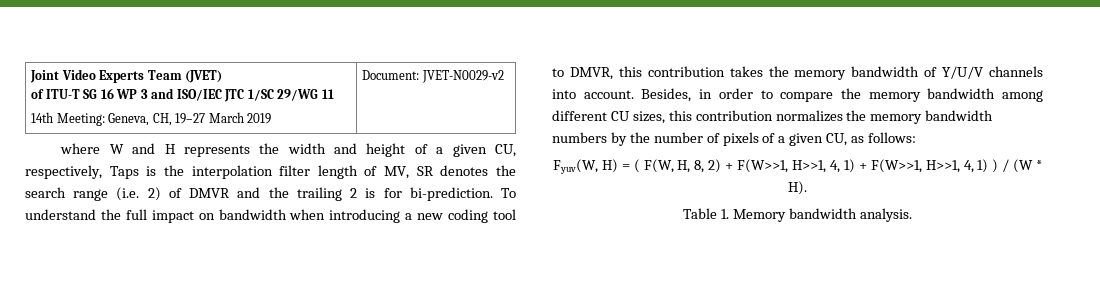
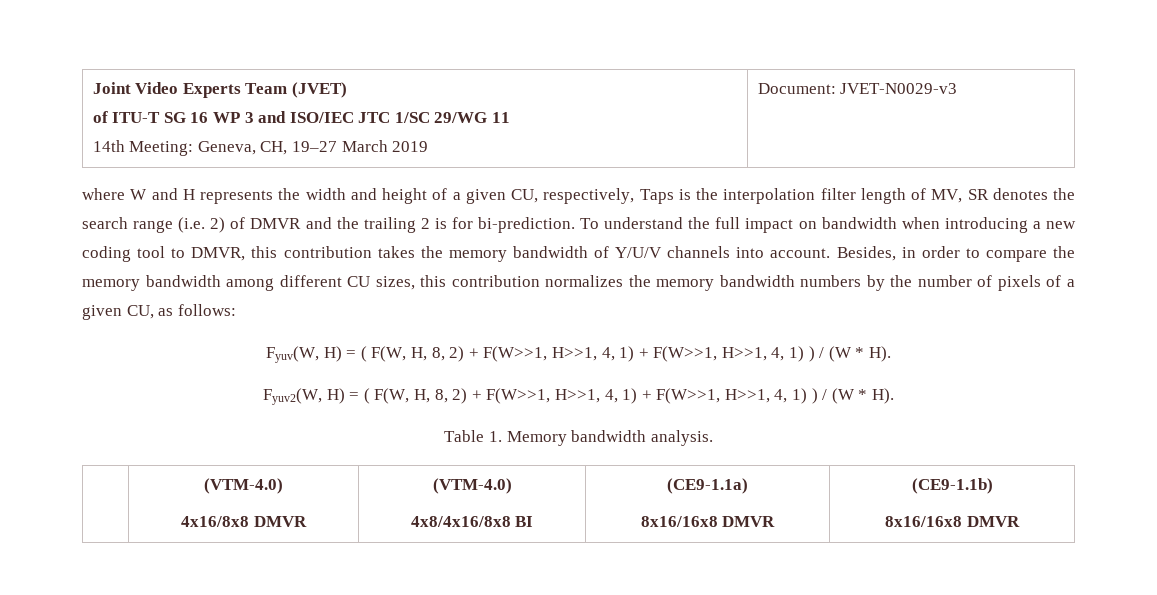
  Joint Video Experts Team (JVET)
  of ITU-T SG 16 WP 3 and ISO/IEC JTC 1/SC 29/WG 11
- 14th Meeting: Geneva, CH, 19–27 March 2019 | Document: JVET-N0029-v2
+ 14th Meeting: Geneva, CH, 19–27 March 2019 | Document: JVET-N0029-v3
+ Fyuv2(W, H) = ( F(W, H, 8, 2) + F(W>>1, H>>1, 4, 1) + F(W>>1, H>>1, 4, 1) ) / (W * H).
  Table 1. Memory bandwidth analysis.
+ | (VTM-4.0)
+ 4x16/8x8 DMVR | (VTM-4.0)
+ 4x8/4x16/8x8 BI | (CE9-1.1a)
+ 8x16/16x8 DMVR | (CE9-1.1b)
+ 8x16/16x8 DMVR

